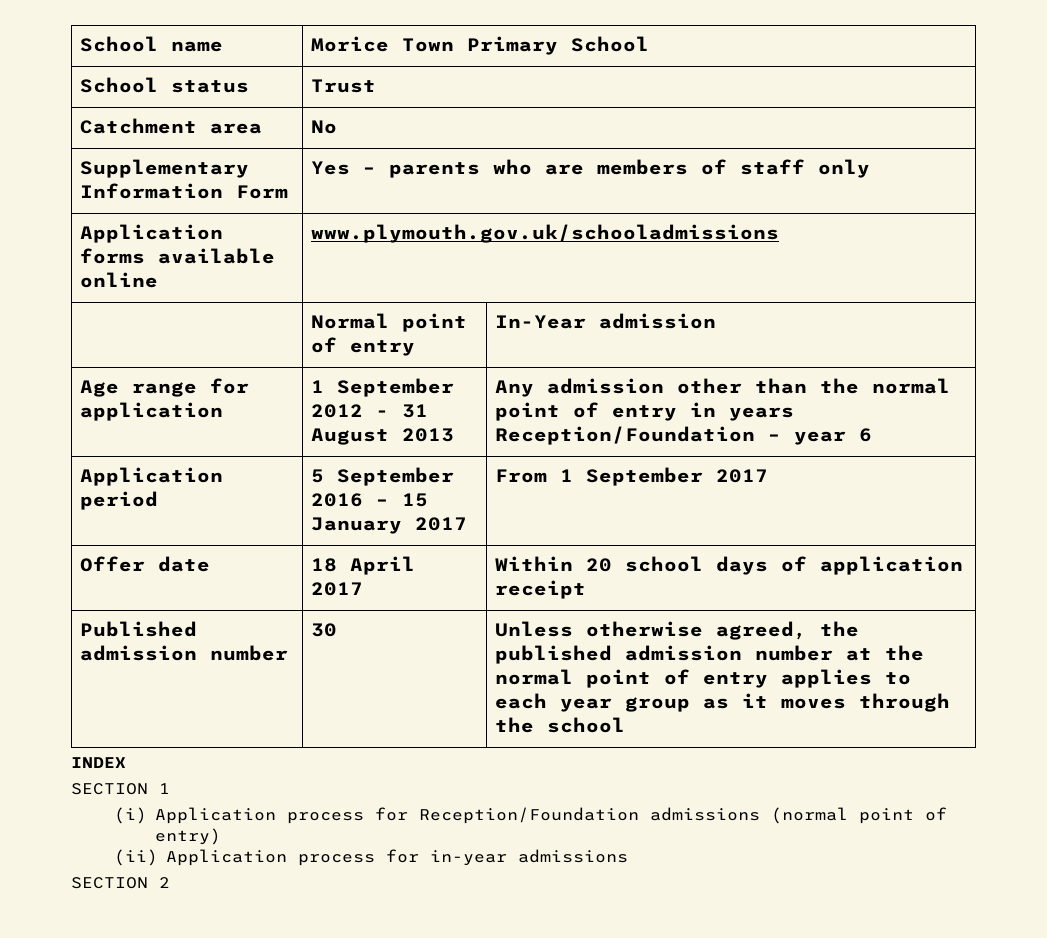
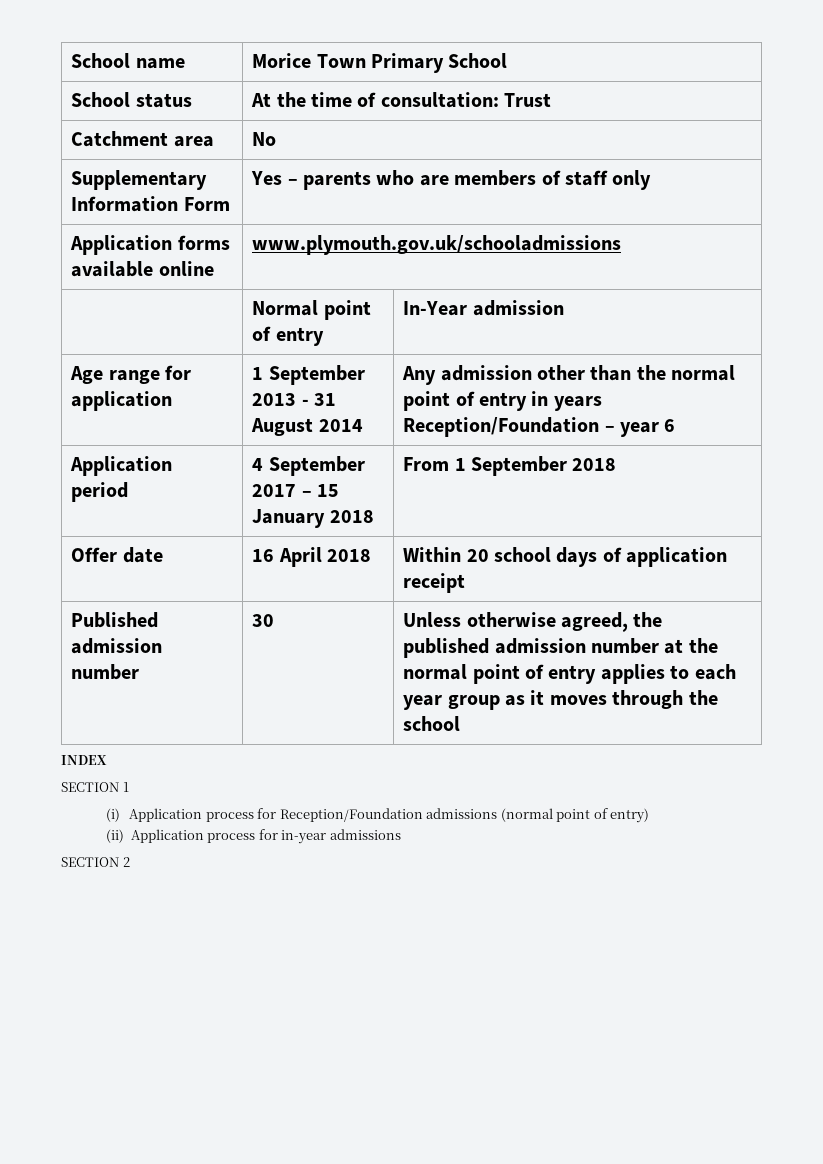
- School status | Trust
+ School status | At the time of consultation: Trust
- Age range for application | 1 September 2012 - 31 August 2013 | Any admission other than the normal point of entry in years Reception/Foundation – year 6
+ Age range for application | 1 September 2013 - 31 August 2014 | Any admission other than the normal point of entry in years Reception/Foundation – year 6
- Application period | 5 September 2016 – 15 January 2017 | From 1 September 2017
+ Application period | 4 September 2017 – 15 January 2018 | From 1 September 2018
- Offer date | 18 April 2017 | Within 20 school days of application receipt
+ Offer date | 16 April 2018 | Within 20 school days of application receipt

